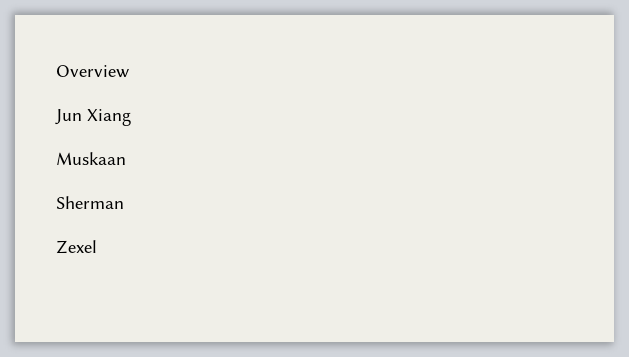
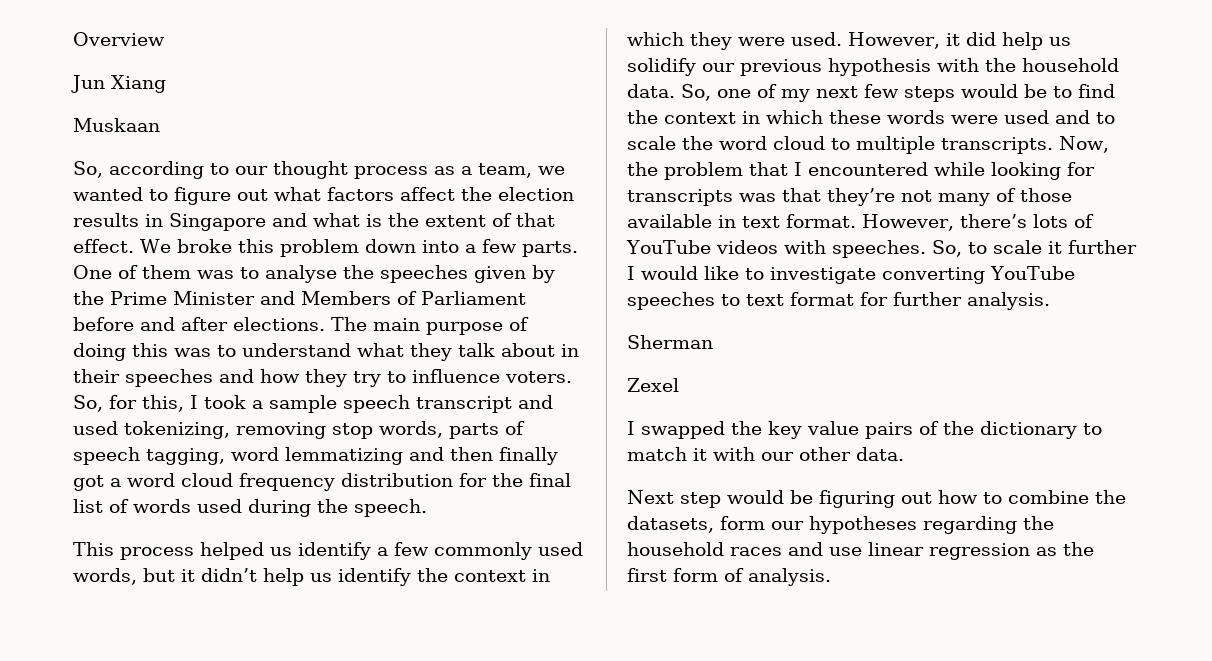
+ So, according to our thought process as a team, we wanted to figure out what factors affect the election results in Singapore and what is the extent of that effect. We broke this problem down into a few parts. One of them was to analyse the speeches given by the Prime Minister and Members of Parliament before and after elections. The main purpose of doing this was to understand what they talk about in their speeches and how they try to influence voters. So, for this, I took a sample speech transcript and used tokenizing, removing stop words, parts of speech tagging, word lemmatizing and then finally got a word cloud frequency distribution for the final list of words used during the speech.
+ This process helped us identify a few commonly used words, but it didn’t help us identify the context in which they were used. However, it did help us solidify our previous hypothesis with the household data. So, one of my next few steps would be to find the context in which these words were used and to scale the word cloud to multiple transcripts. Now, the problem that I encountered while looking for transcripts was that they’re not many of those available in text format. However, there’s lots of YouTube videos with speeches. So, to scale it further I would like to investigate converting YouTube speeches to text format for further analysis.
  Sherman
  Zexel
+ I swapped the key value pairs of the dictionary to match it with our other data.
+ Next step would be figuring out how to combine the datasets, form our hypotheses regarding the household races and use linear regression as the first form of analysis.

